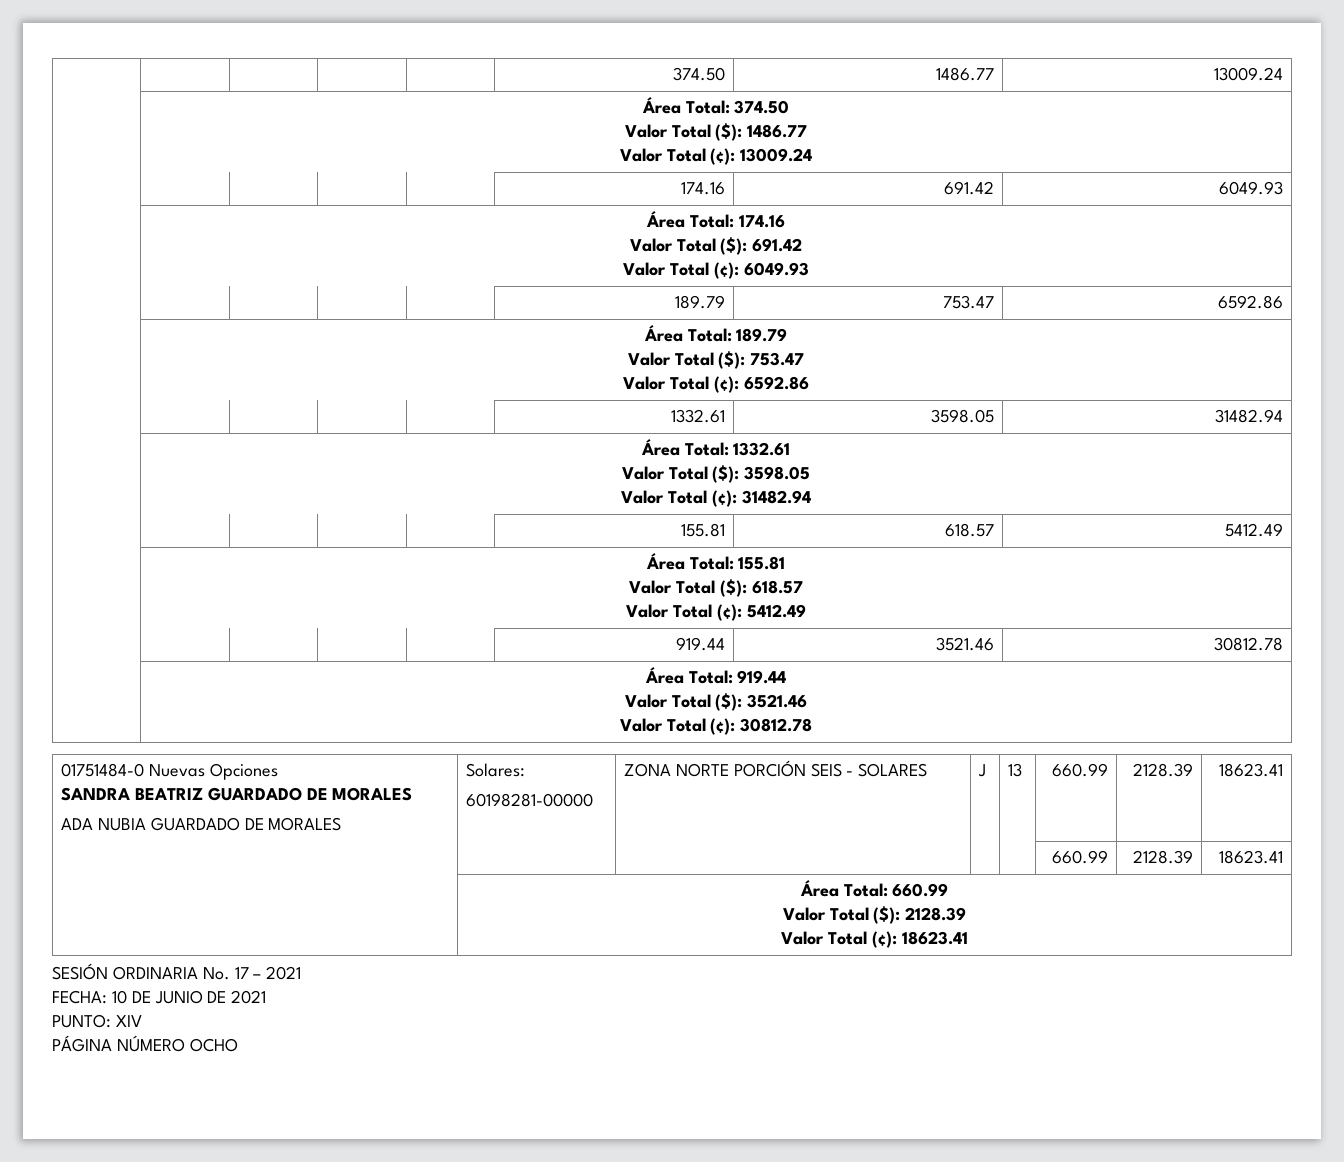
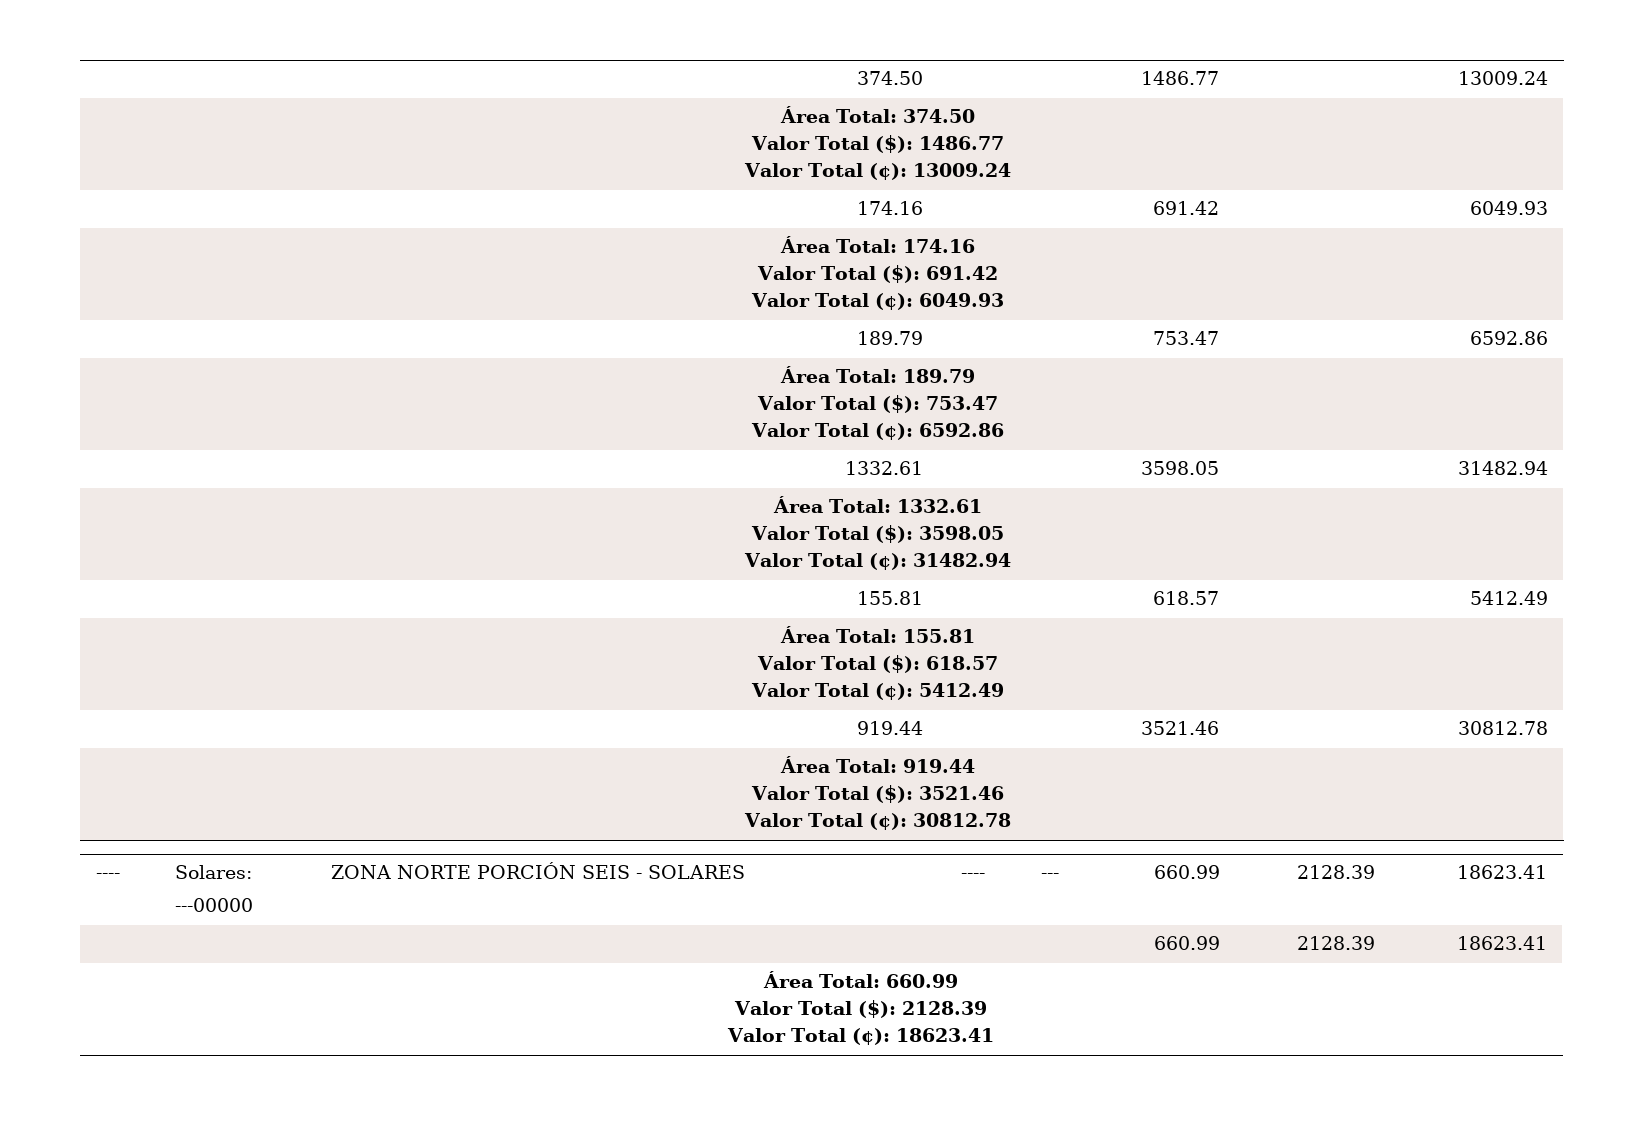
- 01751484-0 Nuevas Opciones
- SANDRA BEATRIZ GUARDADO DE MORALES
- ADA NUBIA GUARDADO DE MORALES | Solares:
- 60198281-00000 | ZONA NORTE PORCIÓN SEIS - SOLARES | J | 13 | 660.99 | 2128.39 | 18623.41
+ ---- | Solares:
+ ---00000 | ZONA NORTE PORCIÓN SEIS - SOLARES | ---- | --- | 660.99 | 2128.39 | 18623.41
- SESIÓN ORDINARIA No. 17 – 2021
- FECHA: 10 DE JUNIO DE 2021
- PUNTO: XIV
- PÁGINA NÚMERO OCHO

